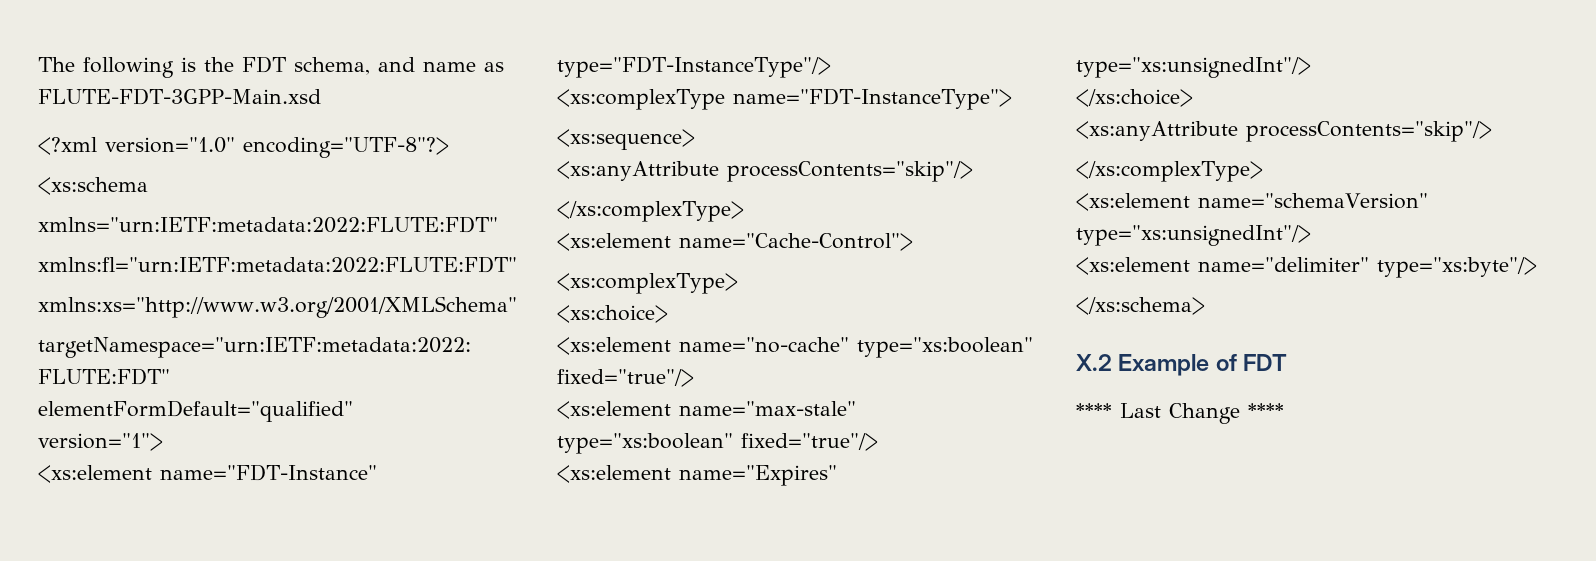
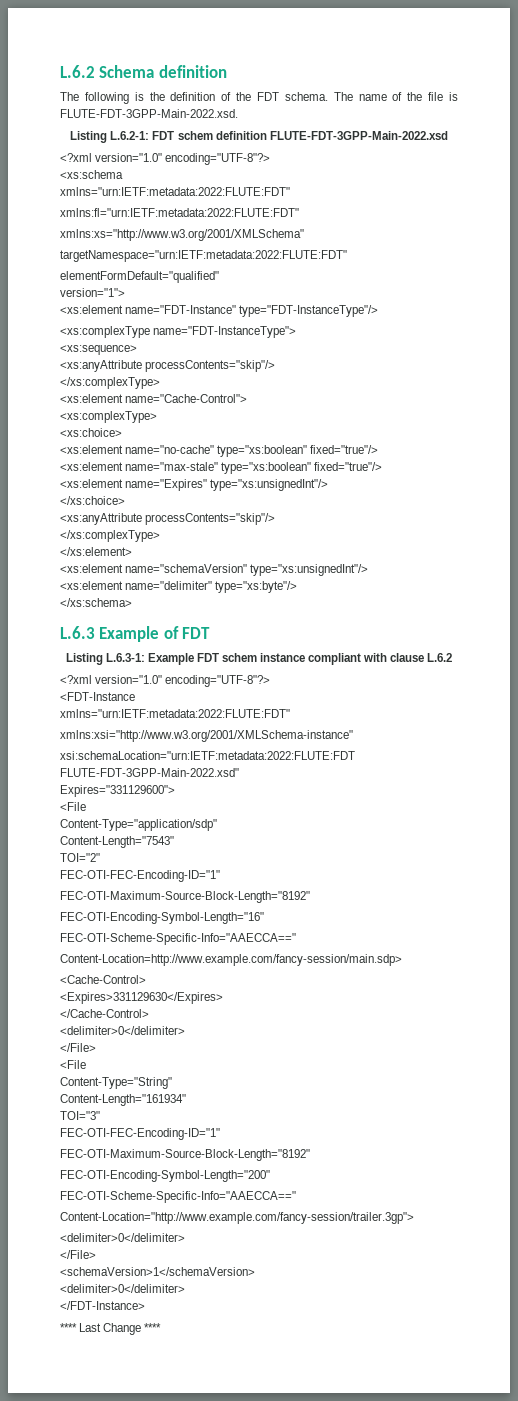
+ L.6.2 Schema definition
- The following is the FDT schema, and name as FLUTE-FDT-3GPP-Main.xsd
+ The following is the definition of the FDT schema. The name of the file is FLUTE-FDT-3GPP-Main-2022.xsd.
+ Listing L.6.2-1: FDT schem definition FLUTE-FDT-3GPP-Main-2022.xsd
+ </xs:element>
- X.2 Example of FDT
+ L.6.3 Example of FDT
+ Listing L.6.3-1: Example FDT schem instance compliant with clause L.6.2
+ <?xml version="1.0" encoding="UTF-8"?>
+ <FDT-Instance
+ xmlns="urn:IETF:metadata:2022:FLUTE:FDT"
+ xmlns:xsi="http://www.w3.org/2001/XMLSchema-instance"
+ xsi:schemaLocation="urn:IETF:metadata:2022:FLUTE:FDT FLUTE-FDT-3GPP-Main-2022.xsd"
+ Expires="331129600">
+ <File
+ Content-Type="application/sdp"
+ Content-Length="7543"
+ TOI="2"
+ FEC-OTI-FEC-Encoding-ID="1"
+ FEC-OTI-Maximum-Source-Block-Length="8192"
+ FEC-OTI-Encoding-Symbol-Length="16"
+ FEC-OTI-Scheme-Specific-Info="AAECCA=="
+ Content-Location=http://www.example.com/fancy-session/main.sdp>
+ <Cache-Control>
+ <Expires>331129630</Expires>
+ </Cache-Control>
+ <delimiter>0</delimiter>
+ </File>
+ <File
+ Content-Type="String"
+ Content-Length="161934"
+ TOI="3"
+ FEC-OTI-FEC-Encoding-ID="1"
+ FEC-OTI-Maximum-Source-Block-Length="8192"
+ FEC-OTI-Encoding-Symbol-Length="200"
+ FEC-OTI-Scheme-Specific-Info="AAECCA=="
+ Content-Location="http://www.example.com/fancy-session/trailer.3gp">
+ <delimiter>0</delimiter>
+ </File>
+ <schemaVersion>1</schemaVersion>
+ <delimiter>0</delimiter>
+ </FDT-Instance>

